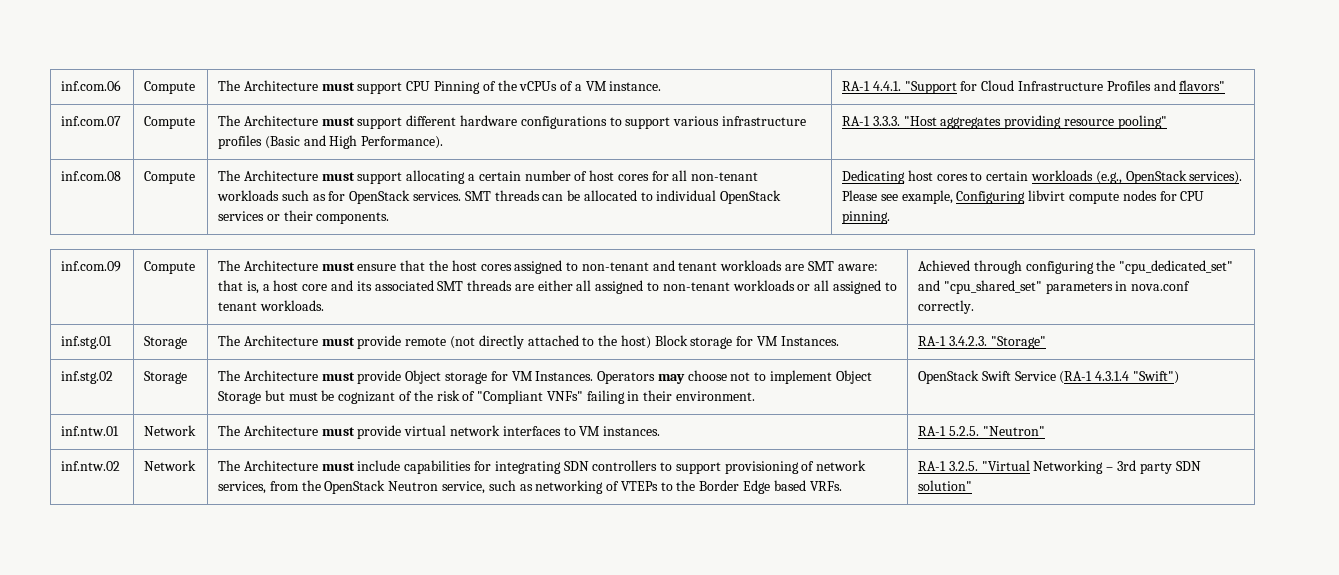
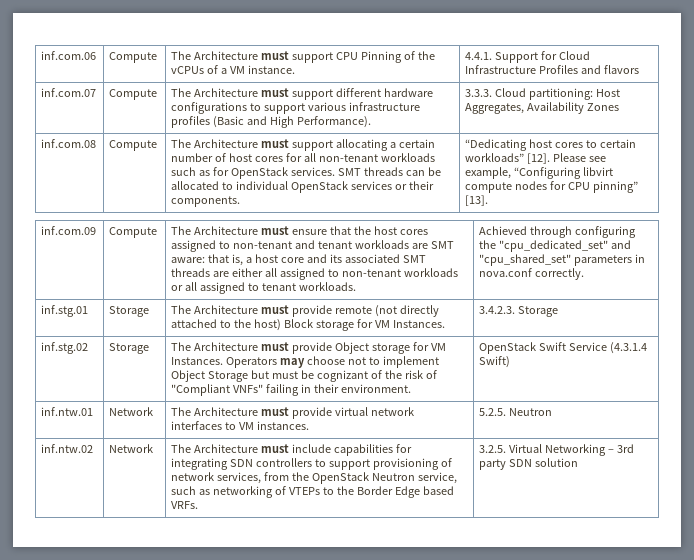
- inf.com.06 | Compute | The Architecture must support CPU Pinning of the vCPUs of a VM instance. | RA-1 4.4.1. "Support for Cloud Infrastructure Profiles and flavors"
+ inf.com.06 | Compute | The Architecture must support CPU Pinning of the vCPUs of a VM instance. | 4.4.1. Support for Cloud Infrastructure Profiles and flavors
- inf.com.07 | Compute | The Architecture must support different hardware configurations to support various infrastructure profiles (Basic and High Performance). | RA-1 3.3.3. "Host aggregates providing resource pooling"
+ inf.com.07 | Compute | The Architecture must support different hardware configurations to support various infrastructure profiles (Basic and High Performance). | 3.3.3. Cloud partitioning: Host Aggregates, Availability Zones
- Dedicating host cores to certain workloads (e.g., OpenStack services).
+ “Dedicating host cores to certain workloads” [12].
- Please see example, Configuring libvirt compute nodes for CPU pinning.
+ Please see example, “Configuring libvirt compute nodes for CPU pinning” [13].
- inf.stg.01 | Storage | The Architecture must provide remote (not directly attached to the host) Block storage for VM Instances. | RA-1 3.4.2.3. "Storage"
+ inf.stg.01 | Storage | The Architecture must provide remote (not directly attached to the host) Block storage for VM Instances. | 3.4.2.3. Storage
- inf.stg.02 | Storage | The Architecture must provide Object storage for VM Instances. Operators may choose not to implement Object Storage but must be cognizant of the risk of "Compliant VNFs" failing in their environment. | OpenStack Swift Service (RA-1 4.3.1.4 "Swift")
+ inf.stg.02 | Storage | The Architecture must provide Object storage for VM Instances. Operators may choose not to implement Object Storage but must be cognizant of the risk of "Compliant VNFs" failing in their environment. | OpenStack Swift Service (4.3.1.4 Swift)
- inf.ntw.01 | Network | The Architecture must provide virtual network interfaces to VM instances. | RA-1 5.2.5. "Neutron"
+ inf.ntw.01 | Network | The Architecture must provide virtual network interfaces to VM instances. | 5.2.5. Neutron
- RA-1 3.2.5. "Virtual Networking – 3rd party SDN solution"
+ 3.2.5. Virtual Networking – 3rd party SDN solution

